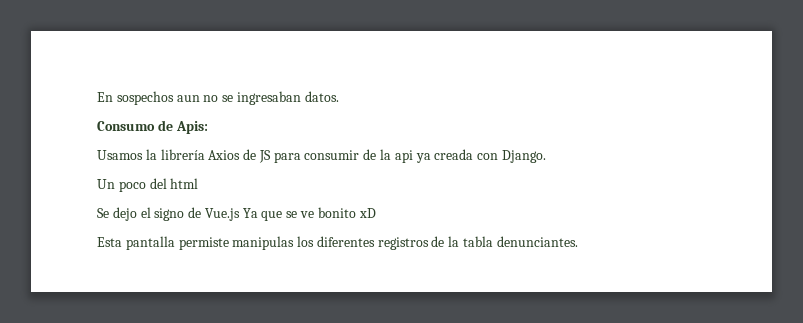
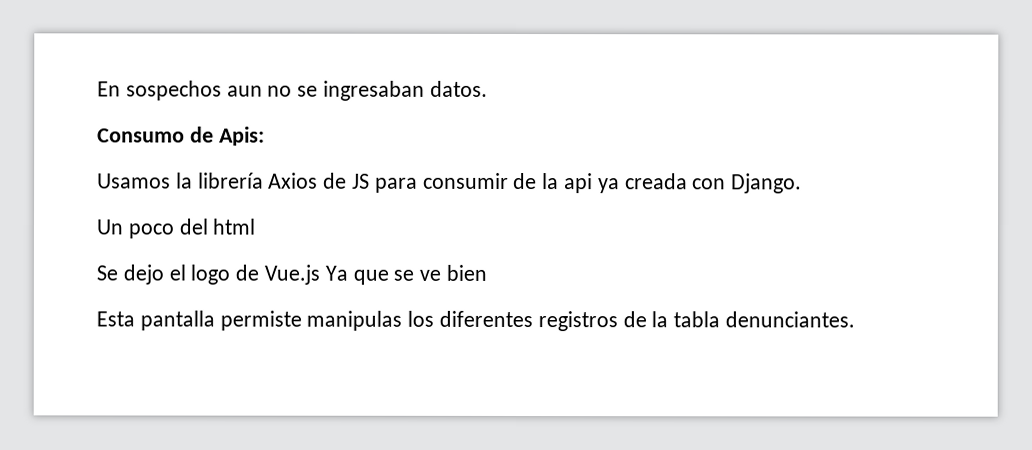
- Se dejo el signo de Vue.js Ya que se ve bonito xD
+ Se dejo el logo de Vue.js Ya que se ve bien

